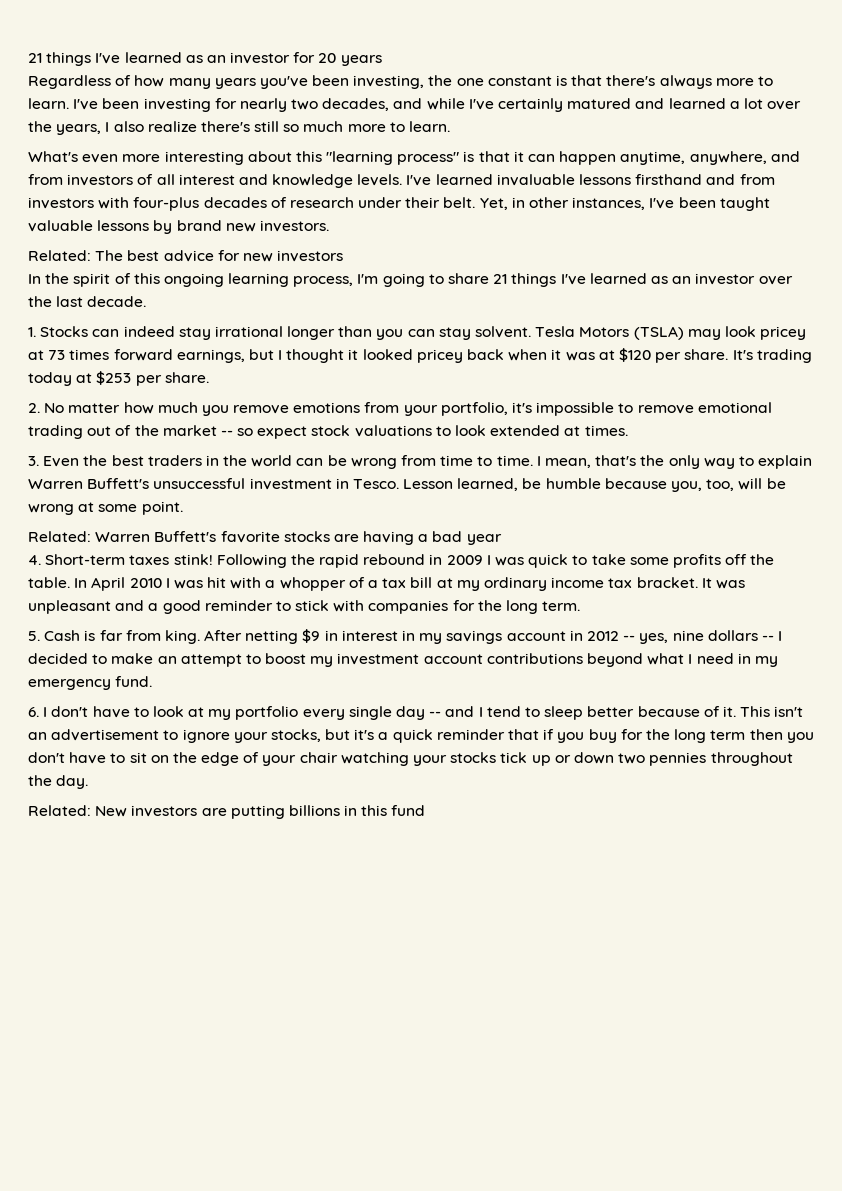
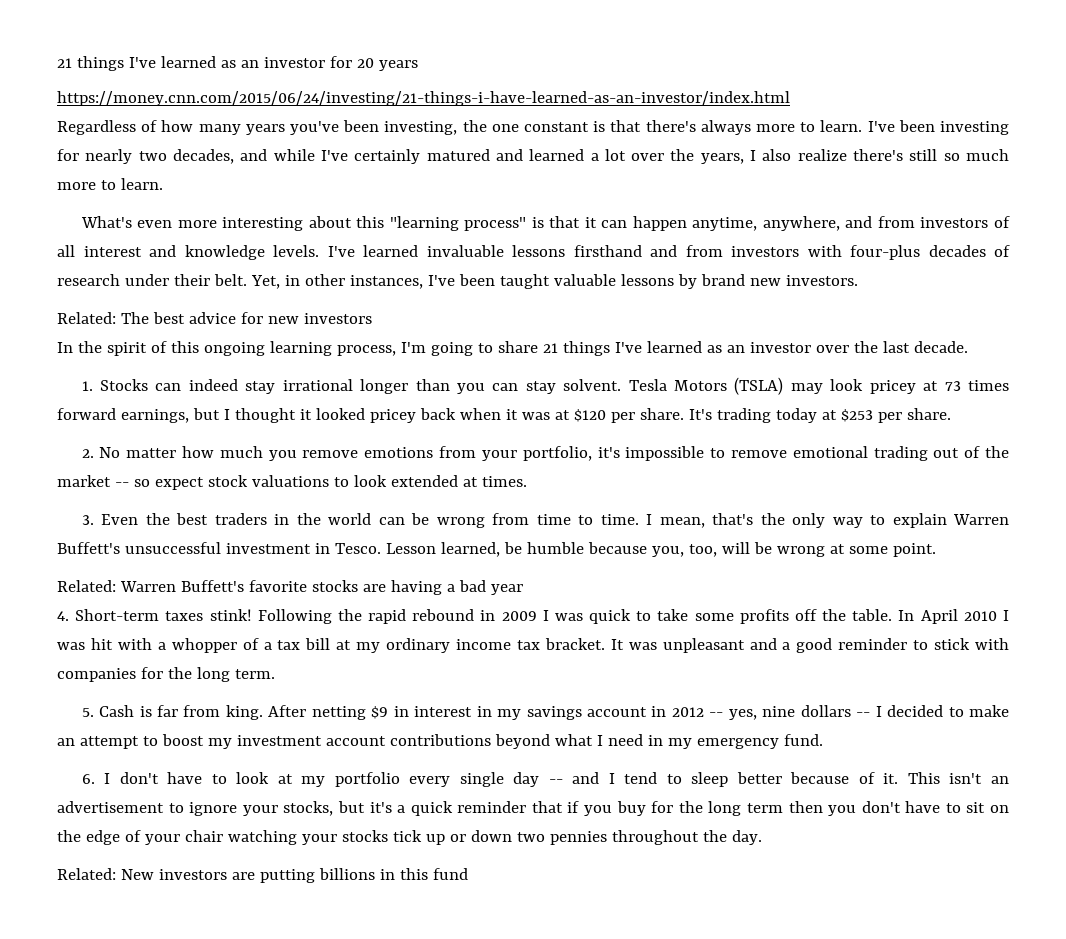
+ https://money.cnn.com/2015/06/24/investing/21-things-i-have-learned-as-an-investor/index.html

